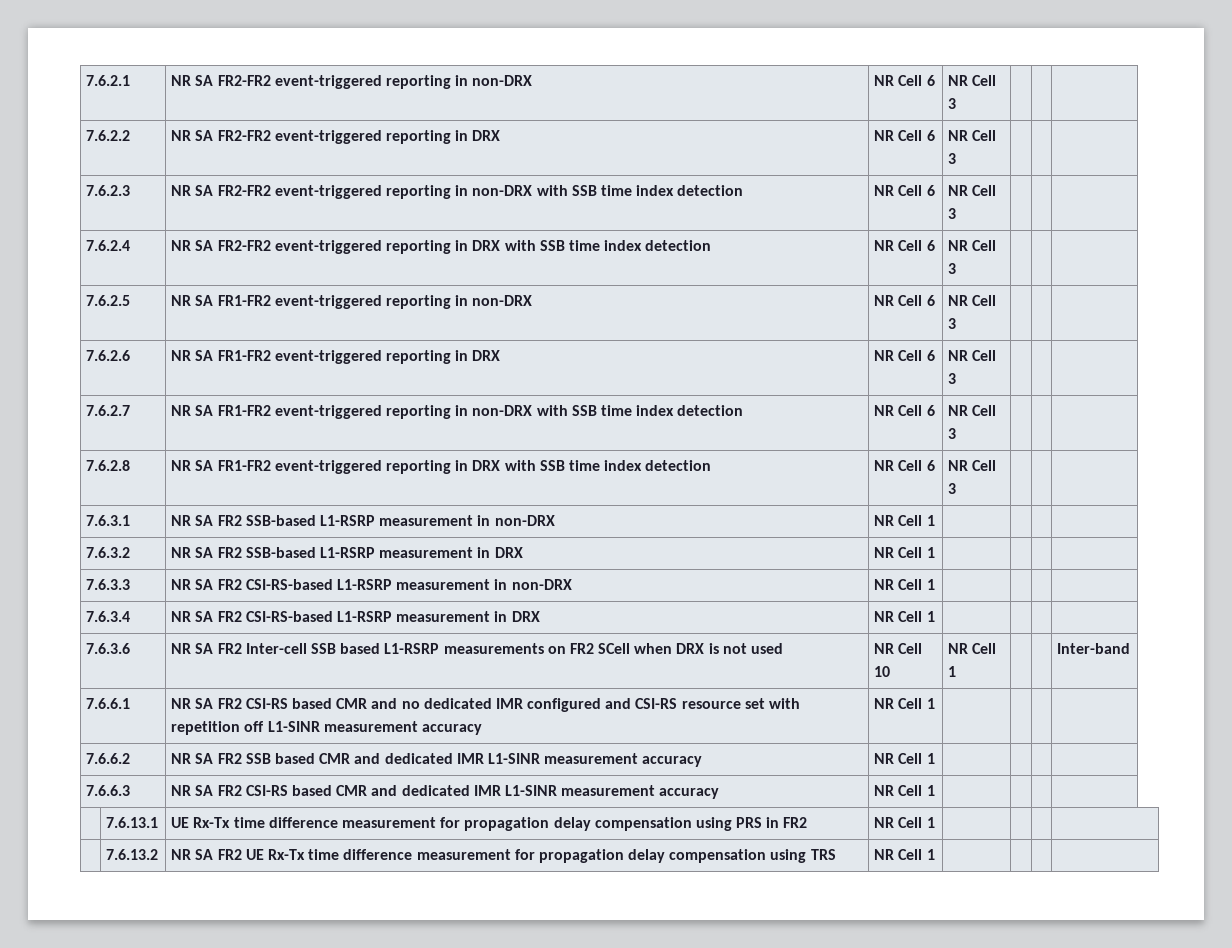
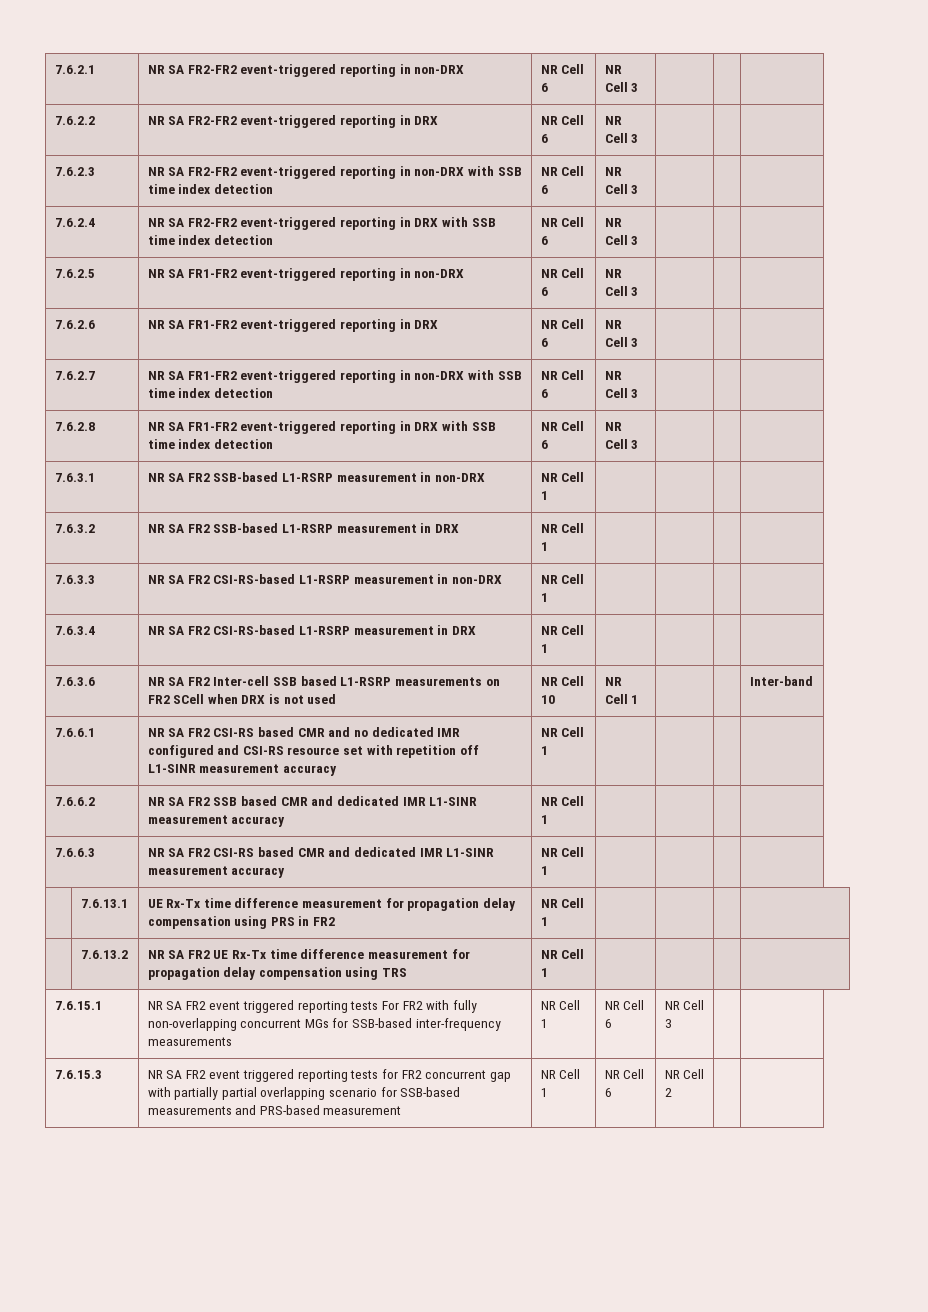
+ 7.6.15.1 | NR SA FR2 event triggered reporting tests For FR2 with fully non-overlapping concurrent MGs for SSB-based inter-frequency measurements | NR Cell 1 | NR Cell 6 | NR Cell 3 | |
+ 7.6.15.3 | NR SA FR2 event triggered reporting tests for FR2 concurrent gap with partially partial overlapping scenario for SSB-based measurements and PRS-based measurement | NR Cell 1 | NR Cell 6 | NR Cell 2 | |

